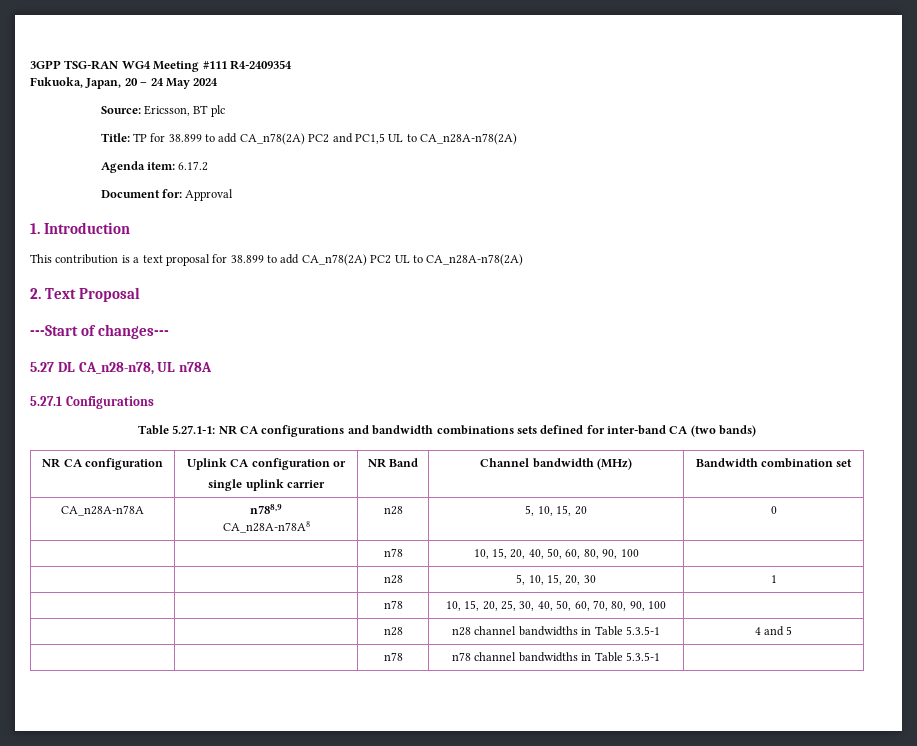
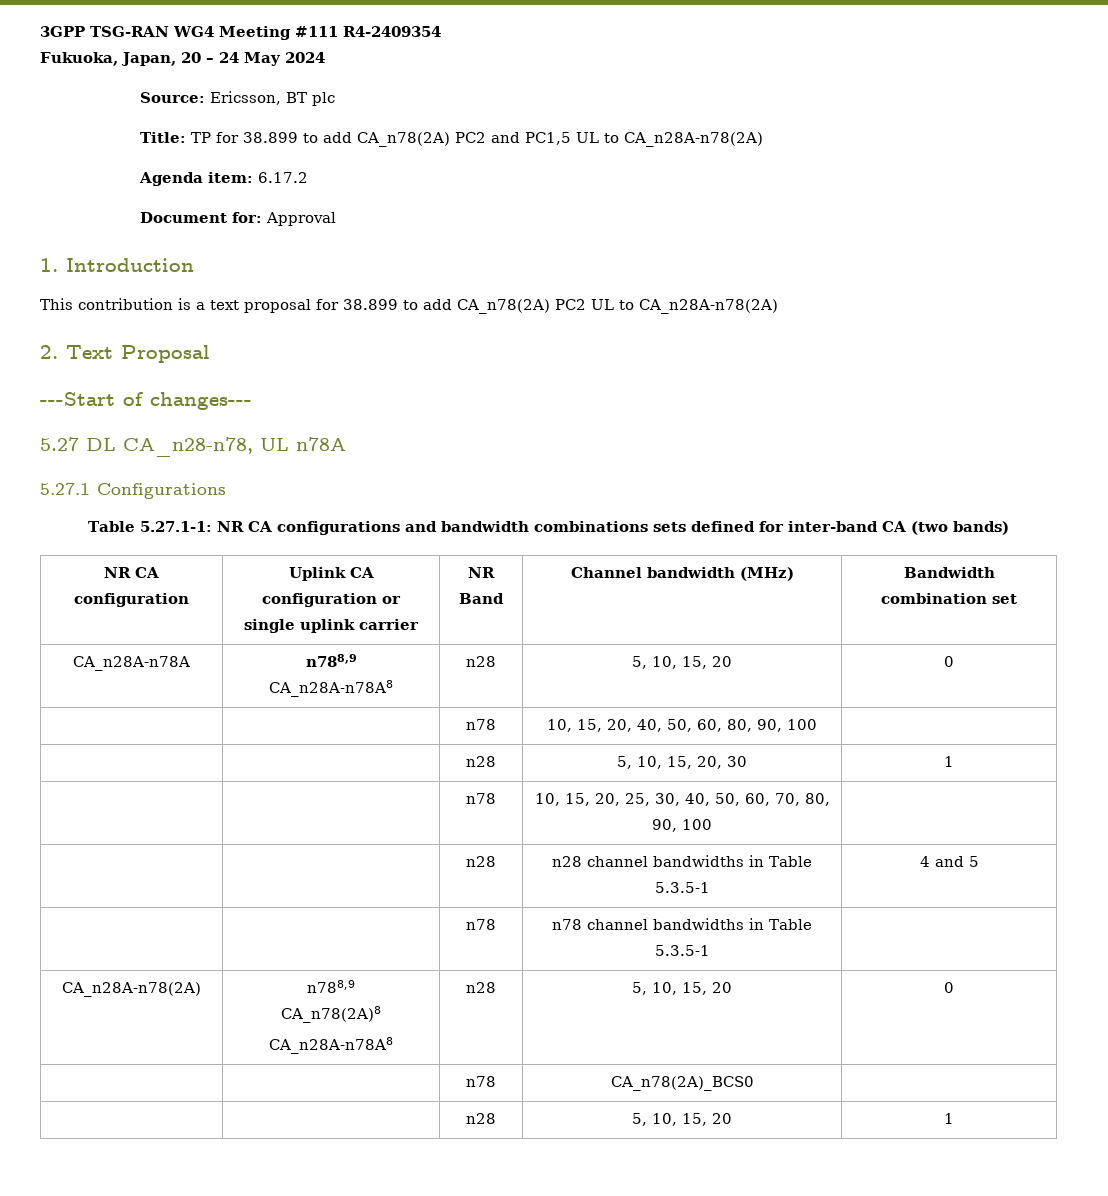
+ CA_n28A-n78(2A) | n788,9
+ CA_n78(2A)8
+ CA_n28A-n78A8 | n28 | 5, 10, 15, 20 | 0
+ | | n78 | CA_n78(2A)_BCS0 |
+ | | n28 | 5, 10, 15, 20 | 1

